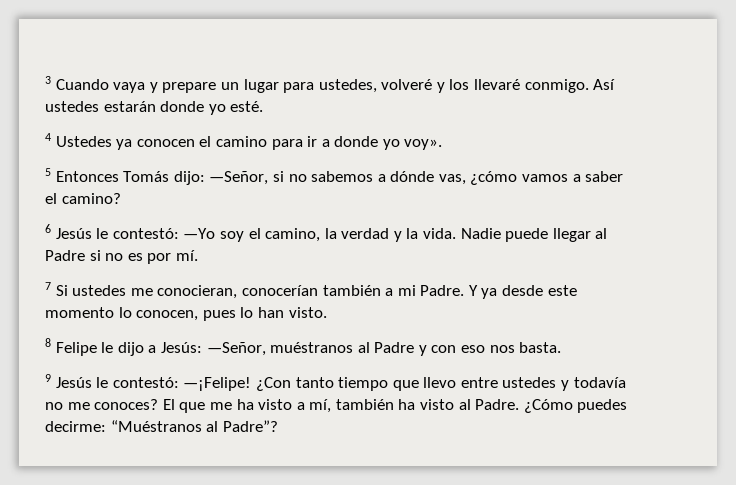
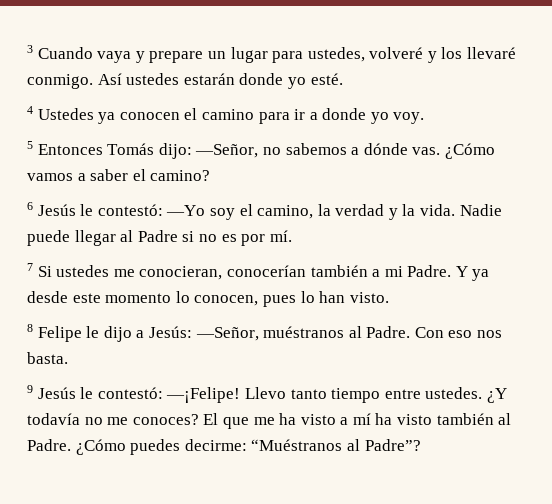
- 4 Ustedes ya conocen el camino para ir a donde yo voy».
+ 4 Ustedes ya conocen el camino para ir a donde yo voy.
- 5 Entonces Tomás dijo: —Señor, si no sabemos a dónde vas, ¿cómo vamos a saber el camino?
+ 5 Entonces Tomás dijo: —Señor, no sabemos a dónde vas. ¿Cómo vamos a saber el camino?
- 8 Felipe le dijo a Jesús: —Señor, muéstranos al Padre y con eso nos basta.
+ 8 Felipe le dijo a Jesús: —Señor, muéstranos al Padre. Con eso nos basta.
- ¿Con tanto tiempo que llevo entre ustedes y todavía no me conoces?
+ Llevo tanto tiempo entre ustedes. ¿Y todavía no me conoces?
- El que me ha visto a mí, también ha visto al Padre.
+ El que me ha visto a mí ha visto también al Padre.

